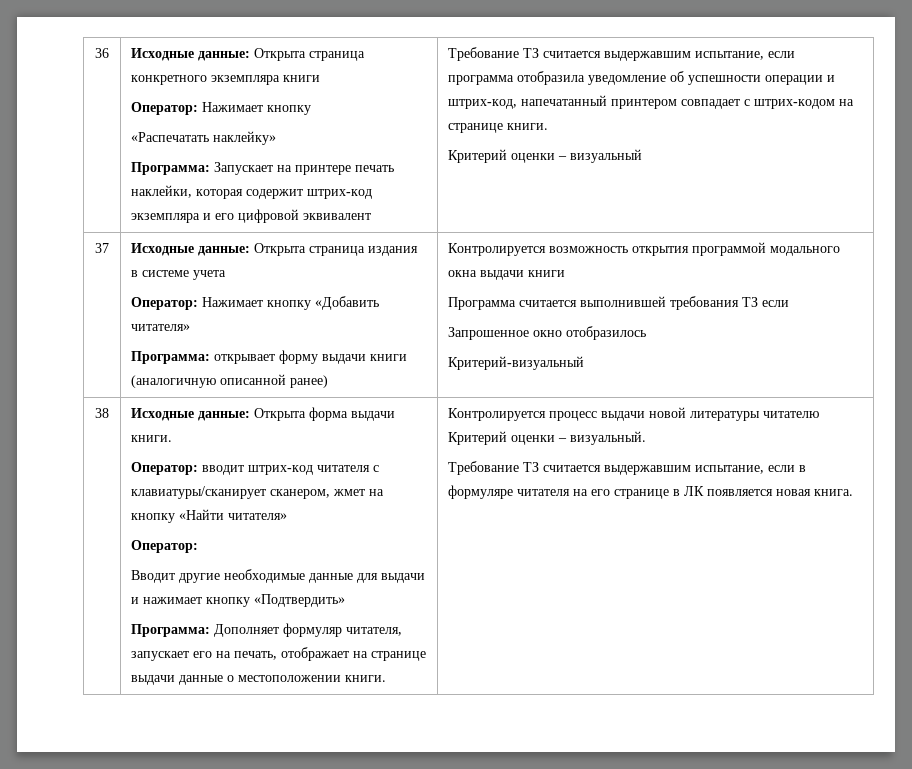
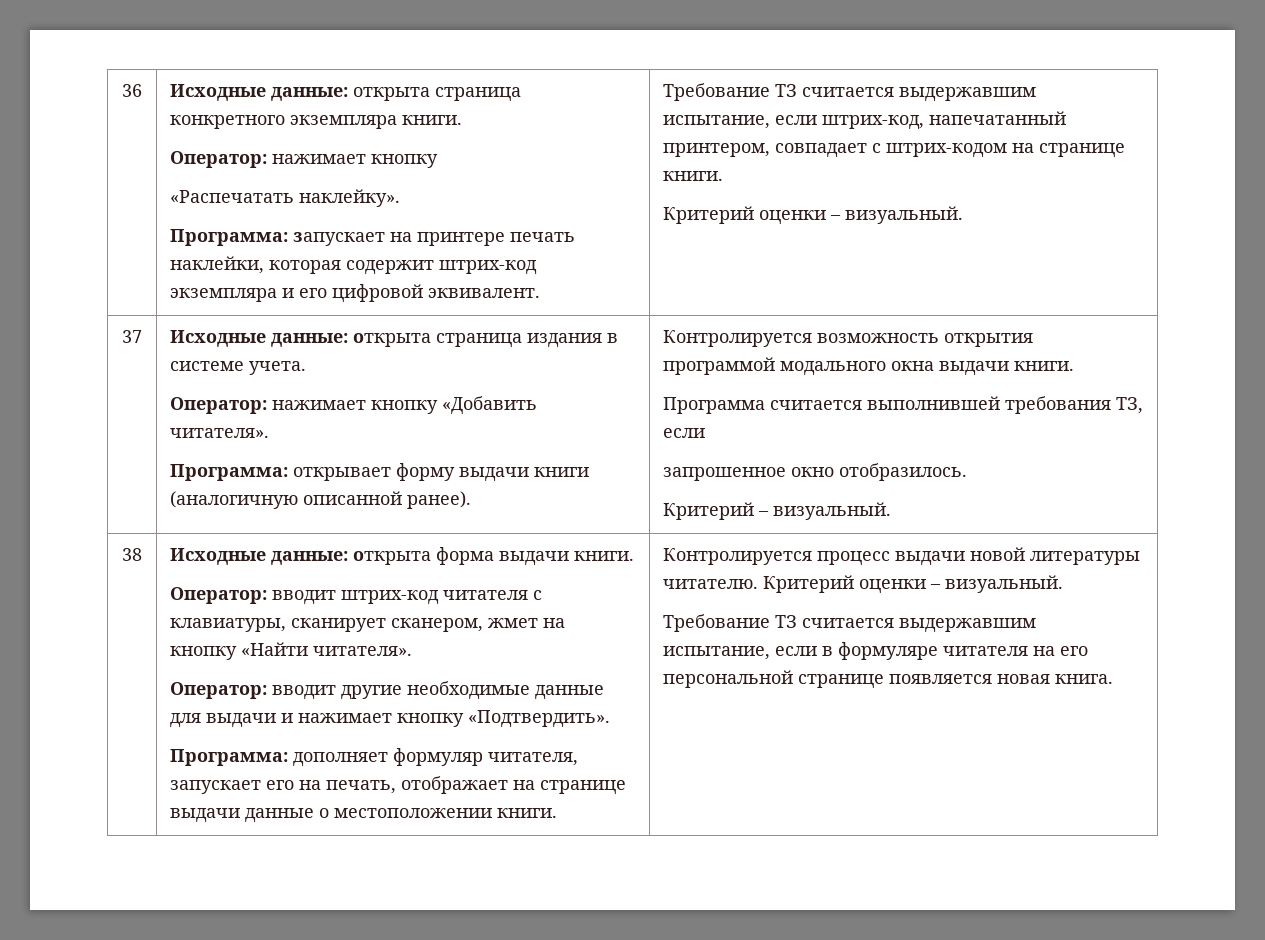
- Исходные данные: Открыта страница конкретного экземпляра книги
- Оператор: Нажимает кнопку
+ Исходные данные: открыта страница конкретного экземпляра книги.
+ Оператор: нажимает кнопку
- «Распечатать наклейку»
- Программа: Запускает на принтере печать наклейки, которая содержит штрих-код экземпляра и его цифровой эквивалент | Требование ТЗ считается выдержавшим испытание, если программа отобразила уведомление об успешности операции и штрих-код, напечатанный принтером совпадает с штрих-кодом на странице книги.
- Критерий оценки – визуальный
+ «Распечатать наклейку».
+ Программа: запускает на принтере печать наклейки, которая содержит штрих-код экземпляра и его цифровой эквивалент. | Требование ТЗ считается выдержавшим испытание, если штрих-код, напечатанный принтером, совпадает с штрих-кодом на странице книги.
+ Критерий оценки – визуальный.
- Исходные данные: Открыта страница издания в системе учета
- Оператор: Нажимает кнопку «Добавить читателя»
+ Исходные данные: открыта страница издания в системе учета.
+ Оператор: нажимает кнопку «Добавить читателя».
- Программа: открывает форму выдачи книги (аналогичную описанной ранее)
+ Программа: открывает форму выдачи книги (аналогичную описанной ранее).
- Контролируется возможность открытия программой модального окна выдачи книги
+ Контролируется возможность открытия программой модального окна выдачи книги.
- Программа считается выполнившей требования ТЗ если
+ Программа считается выполнившей требования ТЗ, если
- Запрошенное окно отобразилось
- Критерий-визуальный
+ запрошенное окно отобразилось.
+ Критерий – визуальный.
- Исходные данные: Открыта форма выдачи книги.
+ Исходные данные: открыта форма выдачи книги.
- Оператор: вводит штрих-код читателя с клавиатуры/сканирует сканером, жмет на кнопку «Найти читателя»
- Оператор:
- Вводит другие необходимые данные для выдачи и нажимает кнопку «Подтвердить»
- Программа: Дополняет формуляр читателя, запускает его на печать, отображает на странице выдачи данные о местоположении книги.
+ Оператор: вводит штрих-код читателя с клавиатуры, сканирует сканером, жмет на кнопку «Найти читателя».
+ Оператор: вводит другие необходимые данные для выдачи и нажимает кнопку «Подтвердить».
+ Программа: дополняет формуляр читателя, запускает его на печать, отображает на странице выдачи данные о местоположении книги.
- Контролируется процесс выдачи новой литературы читателю Критерий оценки – визуальный.
+ Контролируется процесс выдачи новой литературы читателю. Критерий оценки – визуальный.
- Требование ТЗ считается выдержавшим испытание, если в формуляре читателя на его странице в ЛК появляется новая книга.
+ Требование ТЗ считается выдержавшим испытание, если в формуляре читателя на его персональной странице появляется новая книга.

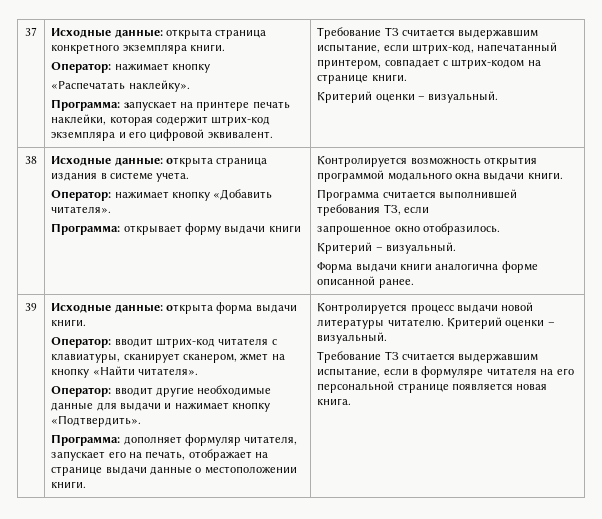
- 36
+ 37
- 37
+ 38
- Программа: открывает форму выдачи книги (аналогичную описанной ранее).
+ Программа: открывает форму выдачи книги
- 38
+ Форма выдачи книги аналогична форме описанной ранее.
+ 39

